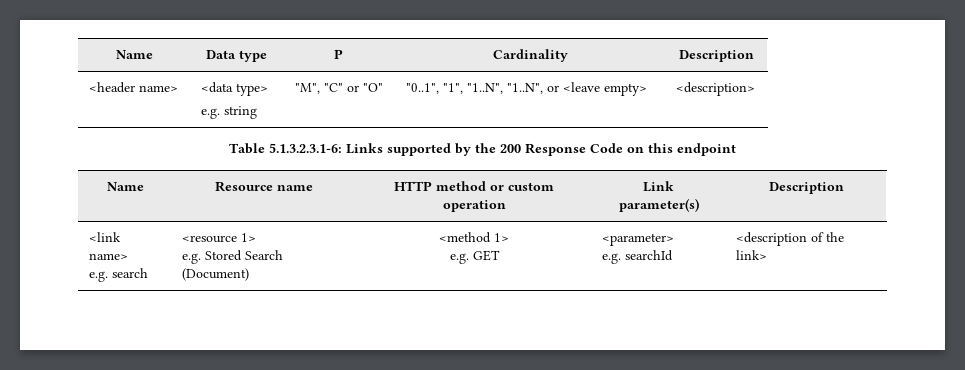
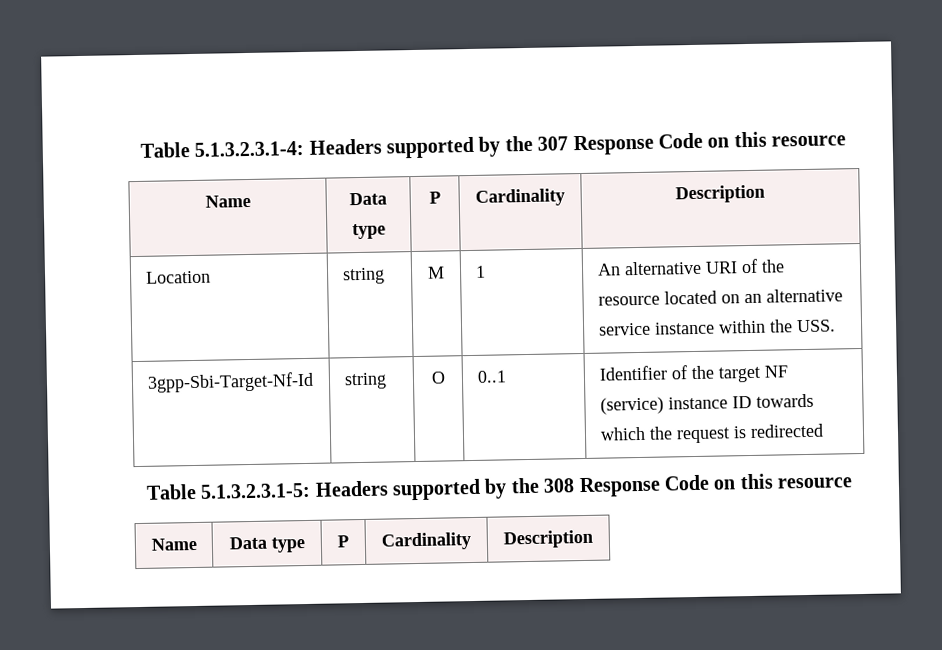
+ Table 5.1.3.2.3.1-4: Headers supported by the 307 Response Code on this resource
- <header name> | <data type>
- e.g. string | "M", "C" or "O" | "0..1", "1", "1..N", "1..N", or <leave empty> | <description>
- Table 5.1.3.2.3.1-6: Links supported by the 200 Response Code on this endpoint
- Name | Resource name | HTTP method or custom operation | Link parameter(s) | Description
- <link name>
- e.g. search | <resource 1>
- e.g. Stored Search (Document) | <method 1>
- e.g. GET | <parameter>
- e.g. searchId | <description of the link>
+ Location | string | M | 1 | An alternative URI of the resource located on an alternative service instance within the USS.
+ 3gpp-Sbi-Target-Nf-Id | string | O | 0..1 | Identifier of the target NF (service) instance ID towards which the request is redirected
+ Table 5.1.3.2.3.1-5: Headers supported by the 308 Response Code on this resource
+ Name | Data type | P | Cardinality | Description

